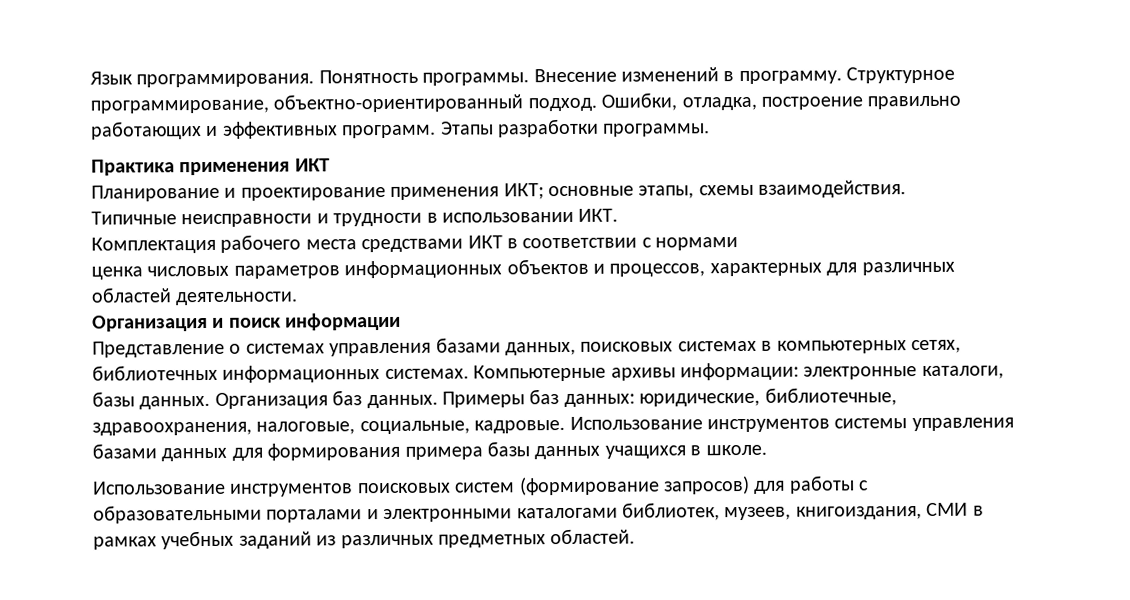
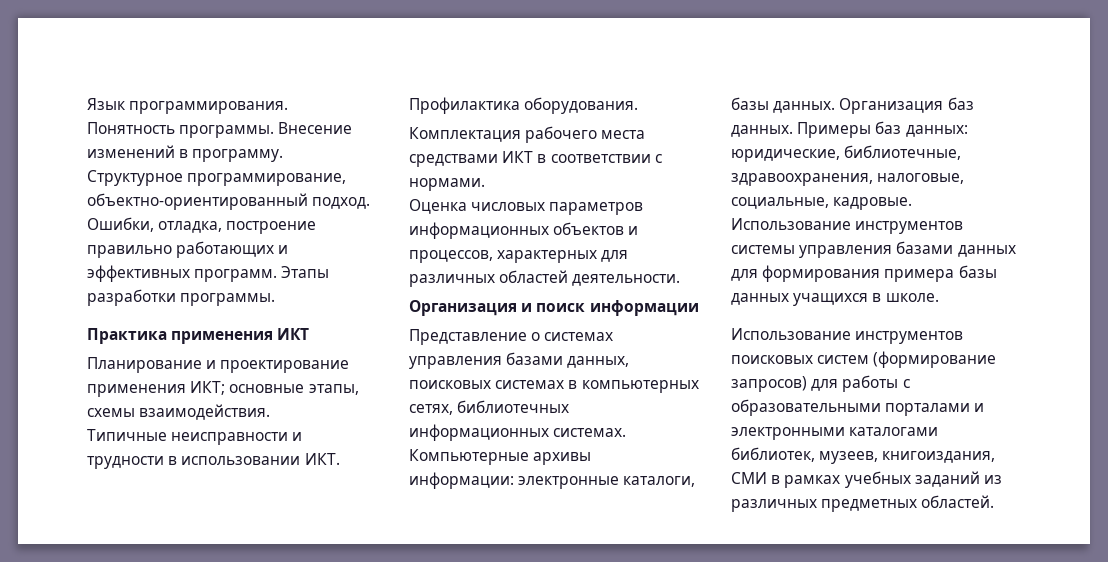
- Типичные неисправности и трудности в использовании ИКТ.
+ Типичные неисправности и трудности в использовании ИКТ. Профилактика оборудования.
- Комплектация рабочего места средствами ИКТ в соответствии с нормами
- ценка числовых параметров информационных объектов и процессов, характерных для различных областей деятельности.
+ Комплектация рабочего места средствами ИКТ в соответствии с нормами.
+ Оценка числовых параметров информационных объектов и процессов, характерных для различных областей деятельности.

